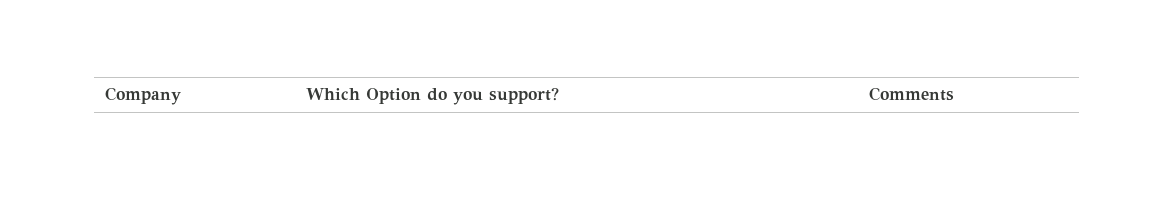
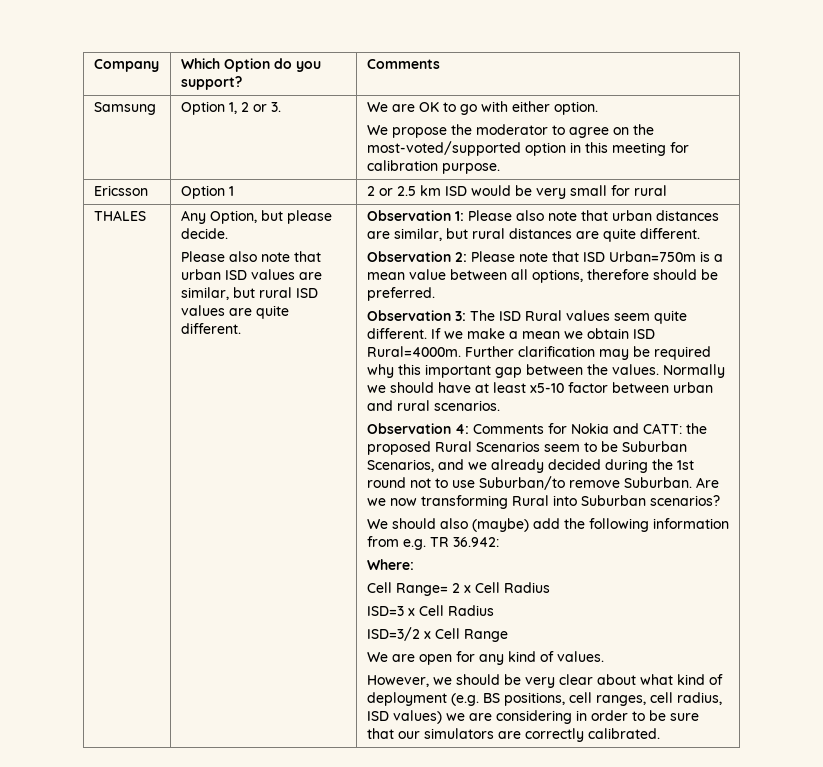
+ Samsung | Option 1, 2 or 3. | We are OK to go with either option.
+ We propose the moderator to agree on the most-voted/supported option in this meeting for calibration purpose.
+ Ericsson | Option 1 | 2 or 2.5 km ISD would be very small for rural
+ THALES | Any Option, but please decide.
+ Please also note that urban ISD values are similar, but rural ISD values are quite different. | Observation 1: Please also note that urban distances are similar, but rural distances are quite different.
+ Observation 2: Please note that ISD Urban=750m is a mean value between all options, therefore should be preferred.
+ Observation 3: The ISD Rural values seem quite different. If we make a mean we obtain ISD Rural=4000m. Further clarification may be required why this important gap between the values. Normally we should have at least x5-10 factor between urban and rural scenarios.
+ Observation 4: Comments for Nokia and CATT: the proposed Rural Scenarios seem to be Suburban Scenarios, and we already decided during the 1st round not to use Suburban/to remove Suburban. Are we now transforming Rural into Suburban scenarios?
+ We should also (maybe) add the following information from e.g. TR 36.942:
+ Where:
+ Cell Range= 2 x Cell Radius
+ ISD=3 x Cell Radius
+ ISD=3/2 x Cell Range
+ We are open for any kind of values.
+ However, we should be very clear about what kind of deployment (e.g. BS positions, cell ranges, cell radius, ISD values) we are considering in order to be sure that our simulators are correctly calibrated.

